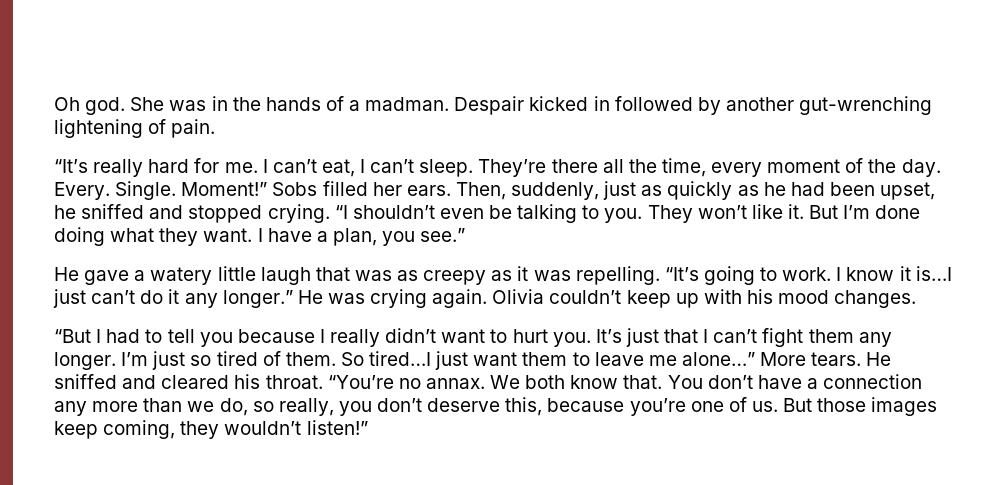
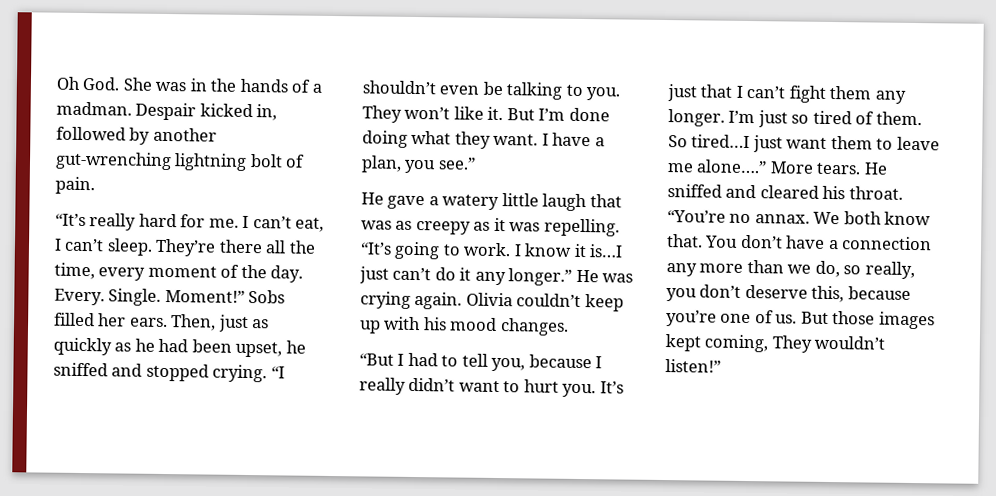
- Oh god. She was in the hands of a madman.
+ Oh God. She was in the hands of a madman.
- Despair kicked in followed by another gut-wrenching lightening of pain.
+ Despair kicked in, followed by another gut-wrenching lightning bolt of pain.
- Then, suddenly, just as quickly as he had been upset, he sniffed and stopped crying.
+ Then, just as quickly as he had been upset, he sniffed and stopped crying.
- “But I had to tell you because I really didn’t want to hurt you.
+ “But I had to tell you, because I really didn’t want to hurt you.
- So tired…I just want them to leave me alone…”
+ So tired…I just want them to leave me alone….”
- But those images keep coming, they wouldn’t listen!”
+ But those images kept coming, They wouldn’t listen!”

